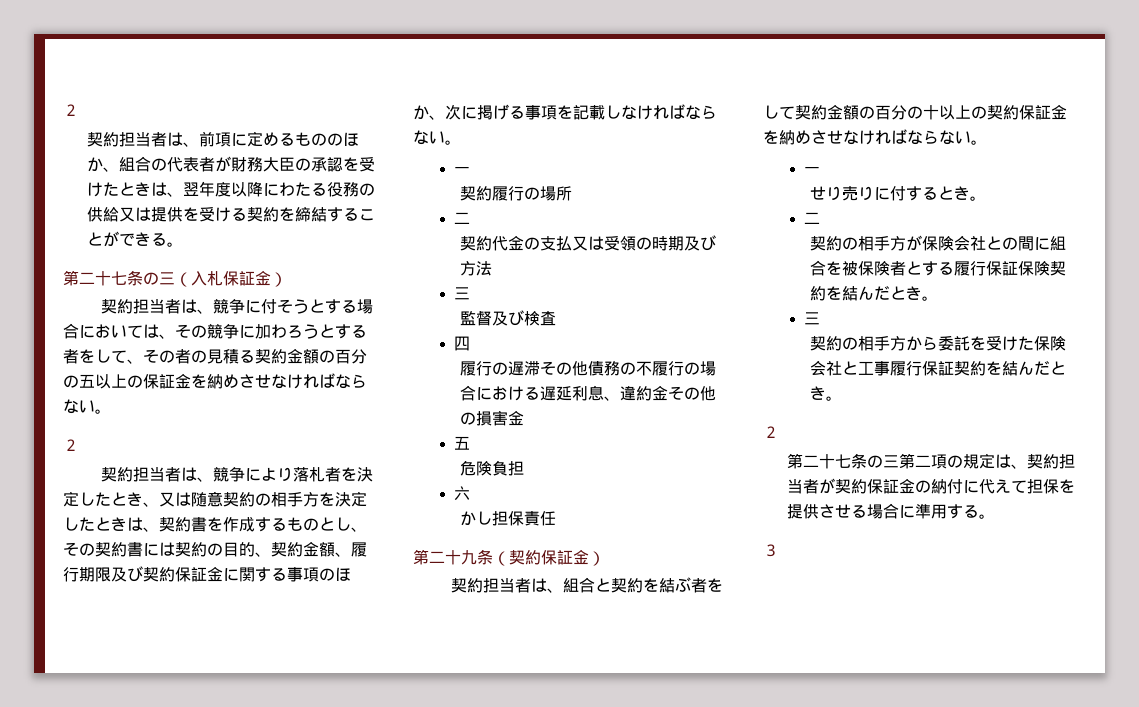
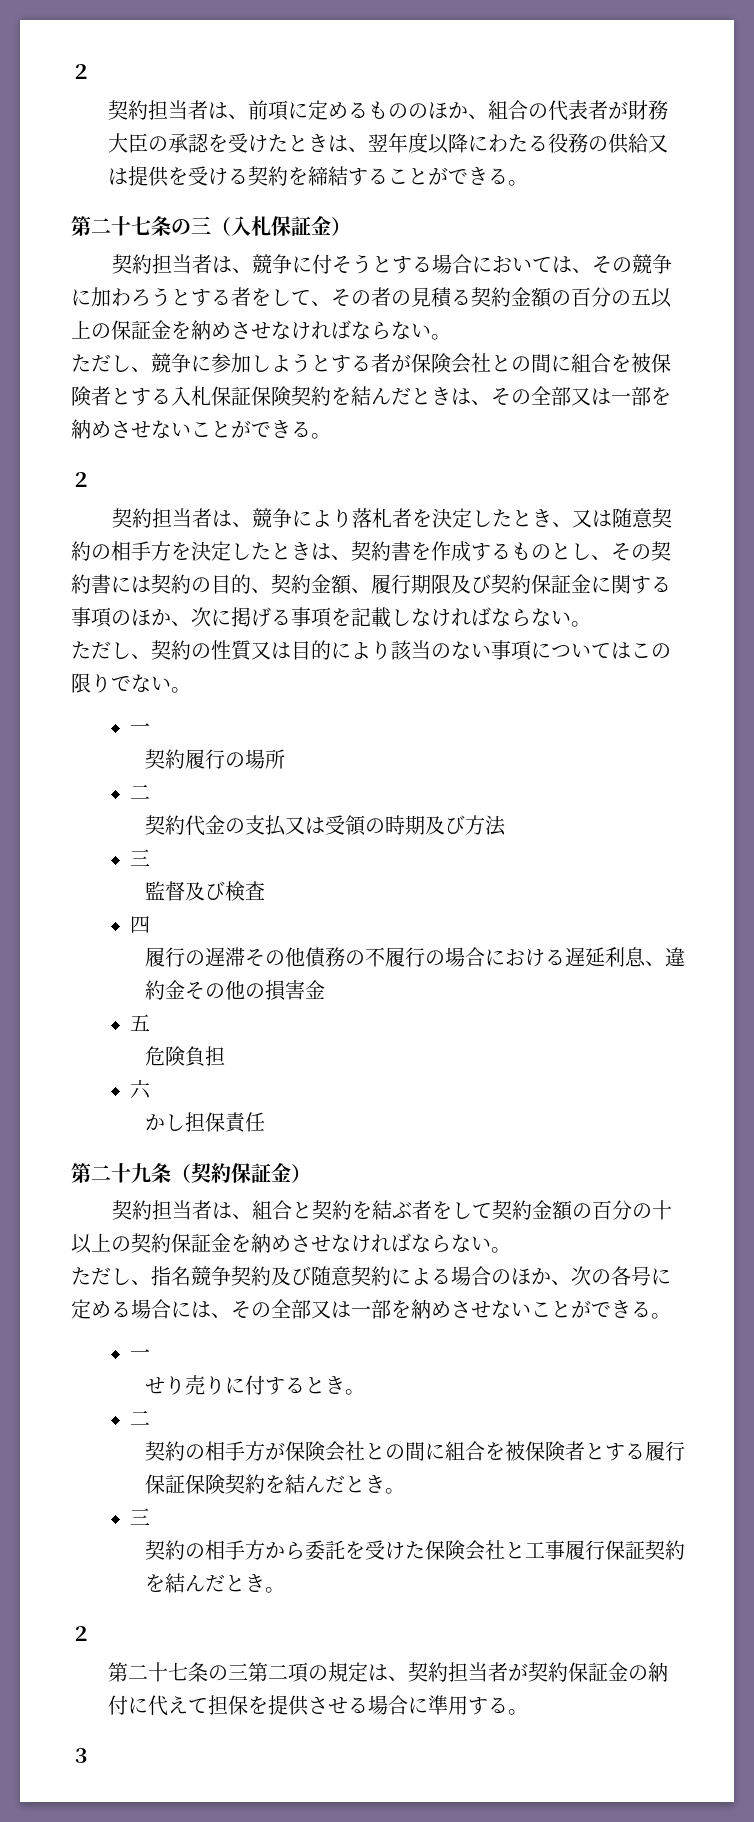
+ ただし、競争に参加しようとする者が保険会社との間に組合を被保険者とする入札保証保険契約を結んだときは、その全部又は一部を納めさせないことができる。
+ ただし、契約の性質又は目的により該当のない事項についてはこの限りでない。
+ ただし、指名競争契約及び随意契約による場合のほか、次の各号に定める場合には、その全部又は一部を納めさせないことができる。

